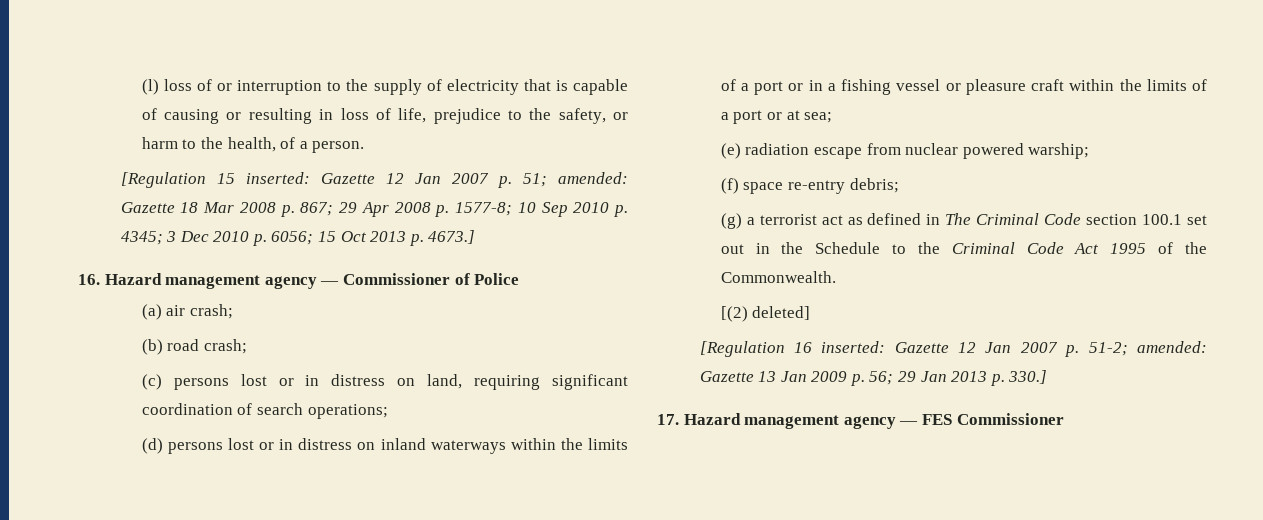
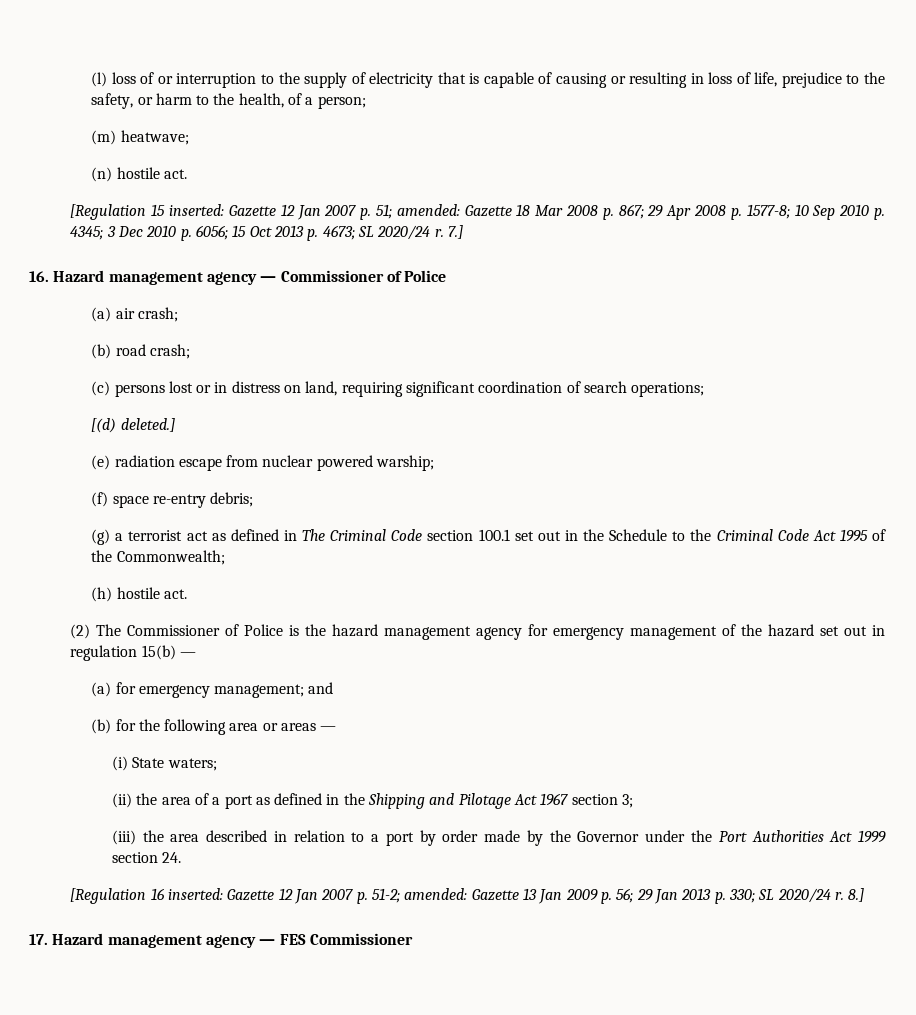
- (l) loss of or interruption to the supply of electricity that is capable of causing or resulting in loss of life, prejudice to the safety, or harm to the health, of a person.
+ (l) loss of or interruption to the supply of electricity that is capable of causing or resulting in loss of life, prejudice to the safety, or harm to the health, of a person;
+ (m) heatwave;
+ (n) hostile act.
- [Regulation 15 inserted: Gazette 12 Jan 2007 p. 51; amended: Gazette 18 Mar 2008 p. 867; 29 Apr 2008 p. 1577-8; 10 Sep 2010 p. 4345; 3 Dec 2010 p. 6056; 15 Oct 2013 p. 4673.]
+ [Regulation 15 inserted: Gazette 12 Jan 2007 p. 51; amended: Gazette 18 Mar 2008 p. 867; 29 Apr 2008 p. 1577-8; 10 Sep 2010 p. 4345; 3 Dec 2010 p. 6056; 15 Oct 2013 p. 4673; SL 2020/24 r. 7.]
- (d) persons lost or in distress on inland waterways within the limits of a port or in a fishing vessel or pleasure craft within the limits of a port or at sea;
+ [(d) deleted.]
- (g) a terrorist act as defined in The Criminal Code section 100.1 set out in the Schedule to the Criminal Code Act 1995 of the Commonwealth.
- [(2) deleted]
+ (g) a terrorist act as defined in The Criminal Code section 100.1 set out in the Schedule to the Criminal Code Act 1995 of the Commonwealth;
+ (h) hostile act.
+ (2) The Commissioner of Police is the hazard management agency for emergency management of the hazard set out in regulation 15(b) —
+ (a) for emergency management; and
+ (b) for the following area or areas —
+ (i) State waters;
+ (ii) the area of a port as defined in the Shipping and Pilotage Act 1967 section 3;
+ (iii) the area described in relation to a port by order made by the Governor under the Port Authorities Act 1999 section 24.
- [Regulation 16 inserted: Gazette 12 Jan 2007 p. 51-2; amended: Gazette 13 Jan 2009 p. 56; 29 Jan 2013 p. 330.]
+ [Regulation 16 inserted: Gazette 12 Jan 2007 p. 51-2; amended: Gazette 13 Jan 2009 p. 56; 29 Jan 2013 p. 330; SL 2020/24 r. 8.]

